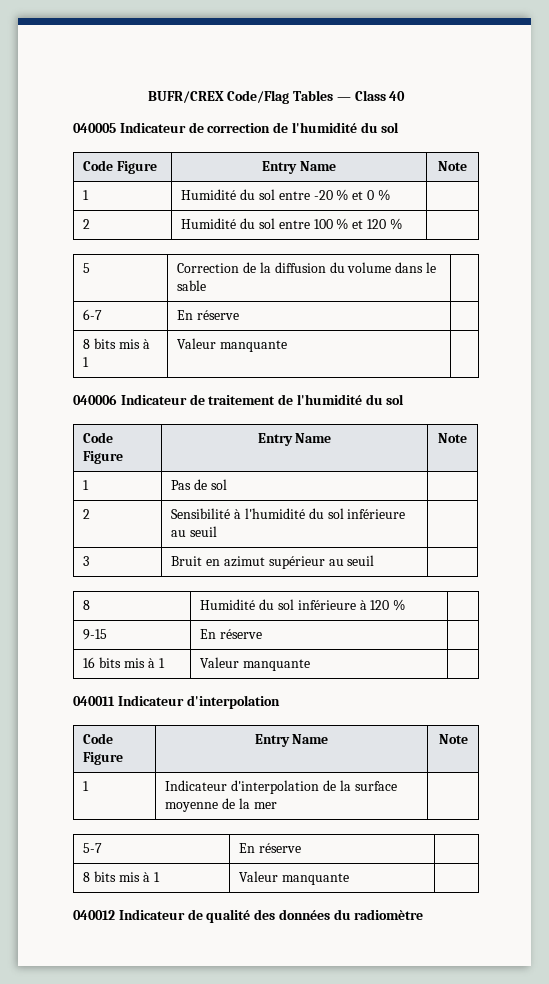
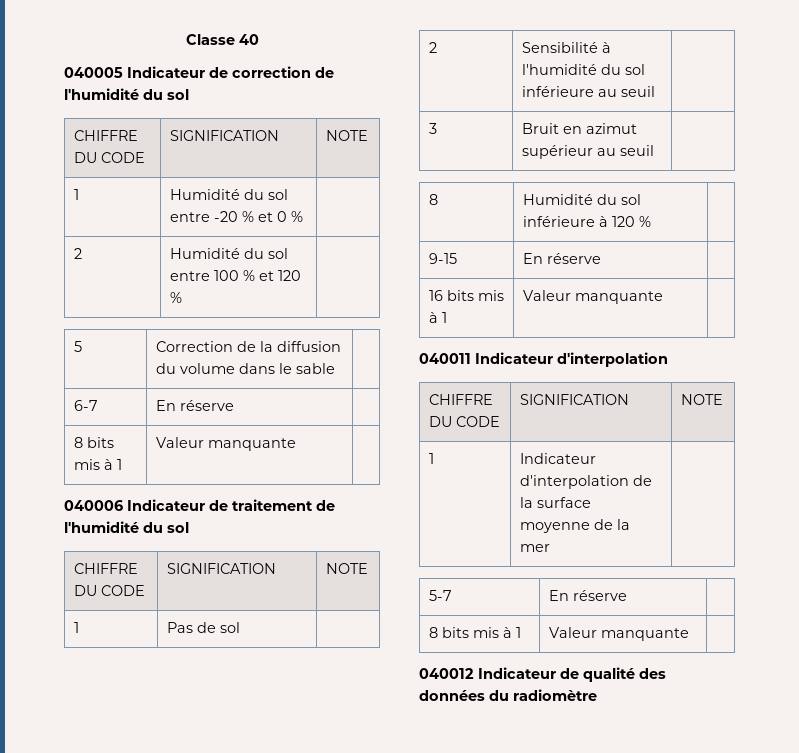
- BUFR/CREX Code/Flag Tables — Class 40
+ Classe 40
  040005 Indicateur de correction de l'humidité du sol
- Code Figure | Entry Name | Note
+ CHIFFRE DU CODE | SIGNIFICATION | NOTE
  040006 Indicateur de traitement de l'humidité du sol
- Code Figure | Entry Name | Note
+ CHIFFRE DU CODE | SIGNIFICATION | NOTE
  040011 Indicateur d'interpolation
- Code Figure | Entry Name | Note
+ CHIFFRE DU CODE | SIGNIFICATION | NOTE

